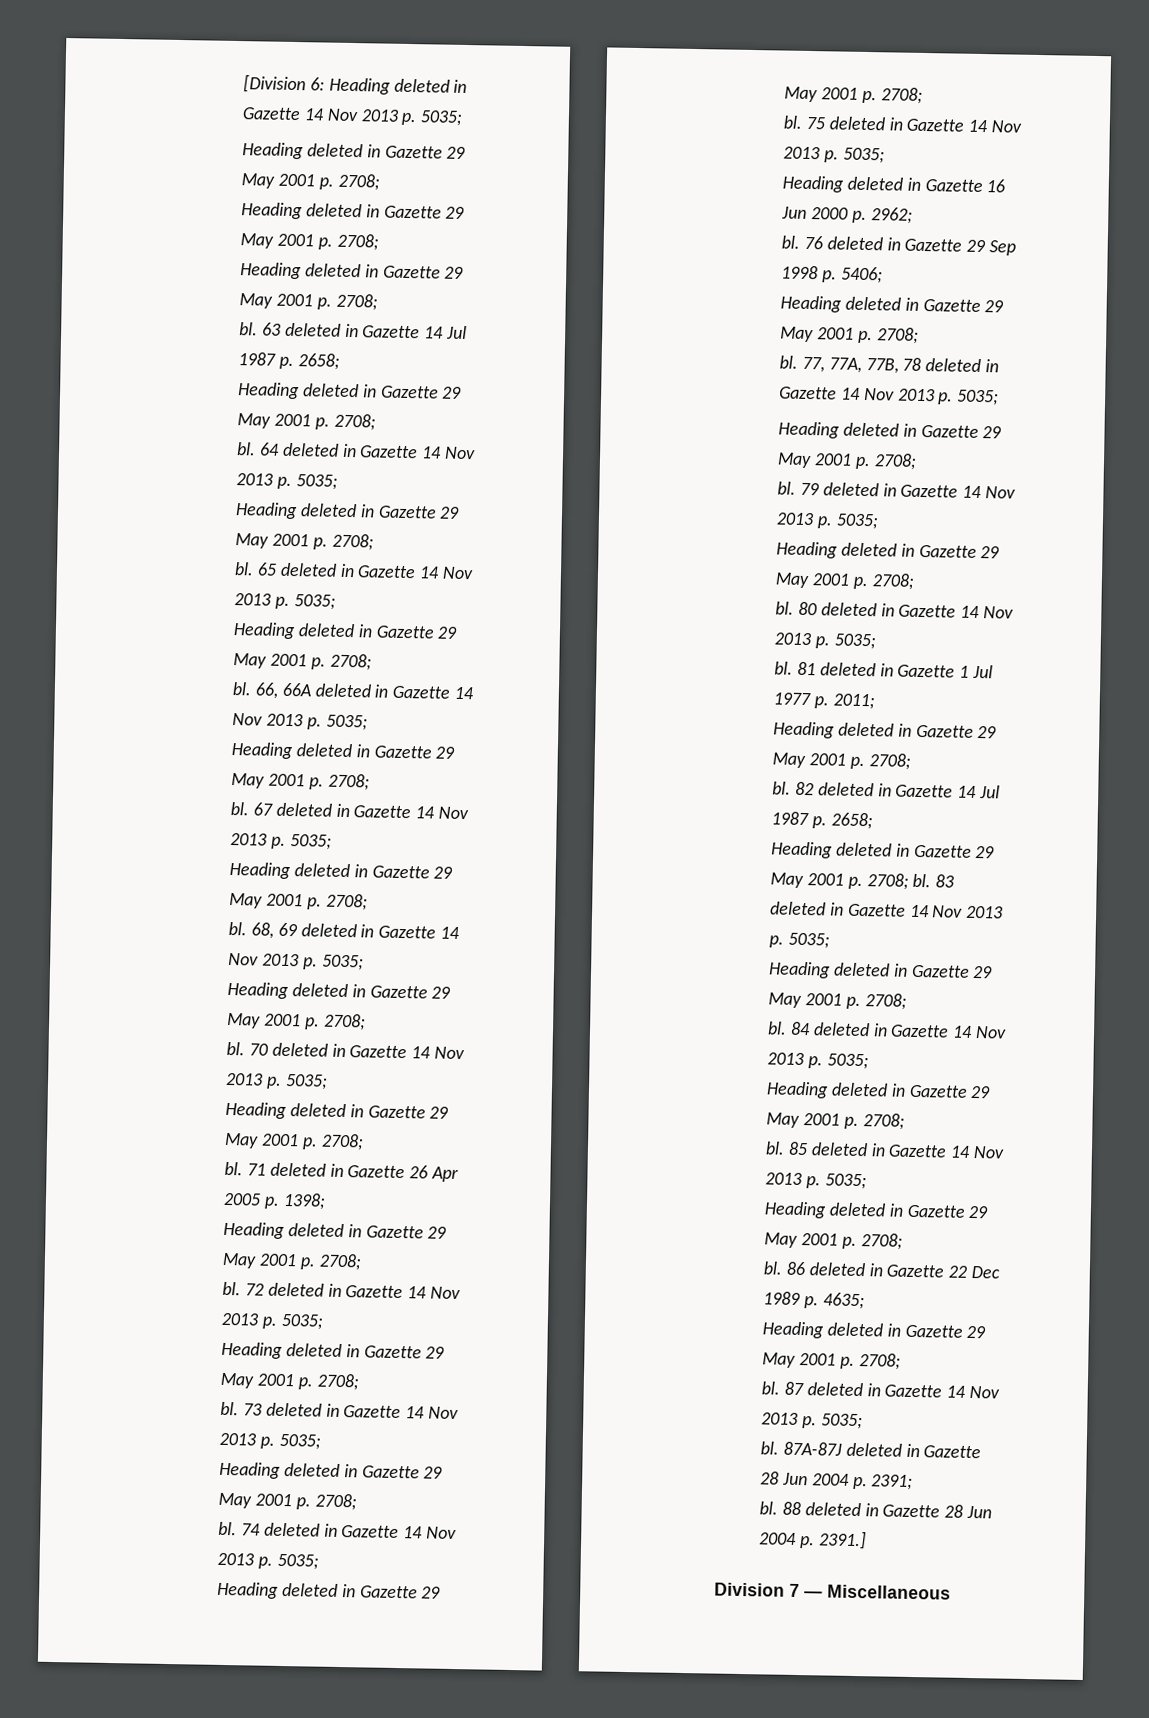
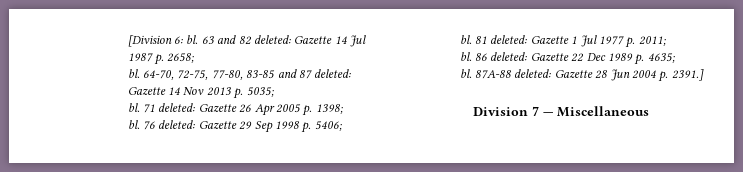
- [Division 6: Heading deleted in Gazette 14 Nov 2013 p. 5035;
- Heading deleted in Gazette 29 May 2001 p. 2708;
- Heading deleted in Gazette 29 May 2001 p. 2708;
- Heading deleted in Gazette 29 May 2001 p. 2708;
- bl. 63 deleted in Gazette 14 Jul 1987 p. 2658;
- Heading deleted in Gazette 29 May 2001 p. 2708;
- bl. 64 deleted in Gazette 14 Nov 2013 p. 5035;
- Heading deleted in Gazette 29 May 2001 p. 2708;
- bl. 65 deleted in Gazette 14 Nov 2013 p. 5035;
- Heading deleted in Gazette 29 May 2001 p. 2708;
- bl. 66, 66A deleted in Gazette 14 Nov 2013 p. 5035;
- Heading deleted in Gazette 29 May 2001 p. 2708;
- bl. 67 deleted in Gazette 14 Nov 2013 p. 5035;
- Heading deleted in Gazette 29 May 2001 p. 2708;
- bl. 68, 69 deleted in Gazette 14 Nov 2013 p. 5035;
- Heading deleted in Gazette 29 May 2001 p. 2708;
- bl. 70 deleted in Gazette 14 Nov 2013 p. 5035;
- Heading deleted in Gazette 29 May 2001 p. 2708;
- bl. 71 deleted in Gazette 26 Apr 2005 p. 1398;
- Heading deleted in Gazette 29 May 2001 p. 2708;
- bl. 72 deleted in Gazette 14 Nov 2013 p. 5035;
- Heading deleted in Gazette 29 May 2001 p. 2708;
- bl. 73 deleted in Gazette 14 Nov 2013 p. 5035;
- Heading deleted in Gazette 29 May 2001 p. 2708;
- bl. 74 deleted in Gazette 14 Nov 2013 p. 5035;
- Heading deleted in Gazette 29 May 2001 p. 2708;
- bl. 75 deleted in Gazette 14 Nov 2013 p. 5035;
- Heading deleted in Gazette 16 Jun 2000 p. 2962;
- bl. 76 deleted in Gazette 29 Sep 1998 p. 5406;
- Heading deleted in Gazette 29 May 2001 p. 2708;
- bl. 77, 77A, 77B, 78 deleted in Gazette 14 Nov 2013 p. 5035;
- Heading deleted in Gazette 29 May 2001 p. 2708;
- bl. 79 deleted in Gazette 14 Nov 2013 p. 5035;
- Heading deleted in Gazette 29 May 2001 p. 2708;
- bl. 80 deleted in Gazette 14 Nov 2013 p. 5035;
+ [Division 6: bl. 63 and 82 deleted: Gazette 14 Jul 1987 p. 2658;
+ bl. 64-70, 72-75, 77-80, 83-85 and 87 deleted: Gazette 14 Nov 2013 p. 5035;
+ bl. 71 deleted: Gazette 26 Apr 2005 p. 1398;
+ bl. 76 deleted: Gazette 29 Sep 1998 p. 5406;
- 81 deleted in Gazette 1 Jul 1977 p. 2011;
- Heading deleted in Gazette 29 May 2001 p. 2708;
- bl. 82 deleted in Gazette 14 Jul 1987 p. 2658;
- Heading deleted in Gazette 29 May 2001 p. 2708; bl. 83 deleted in Gazette 14 Nov 2013 p. 5035;
- Heading deleted in Gazette 29 May 2001 p. 2708;
- bl. 84 deleted in Gazette 14 Nov 2013 p. 5035;
- Heading deleted in Gazette 29 May 2001 p. 2708;
- bl. 85 deleted in Gazette 14 Nov 2013 p. 5035;
- Heading deleted in Gazette 29 May 2001 p. 2708;
+ 81 deleted: Gazette 1 Jul 1977 p. 2011;
- 86 deleted in Gazette 22 Dec 1989 p. 4635;
- Heading deleted in Gazette 29 May 2001 p. 2708;
- bl. 87 deleted in Gazette 14 Nov 2013 p. 5035;
- bl. 87A-87J deleted in Gazette 28 Jun 2004 p. 2391;
- bl. 88 deleted in Gazette 28 Jun 2004 p. 2391.]
+ 86 deleted: Gazette 22 Dec 1989 p. 4635;
+ bl. 87A-88 deleted: Gazette 28 Jun 2004 p. 2391.]

